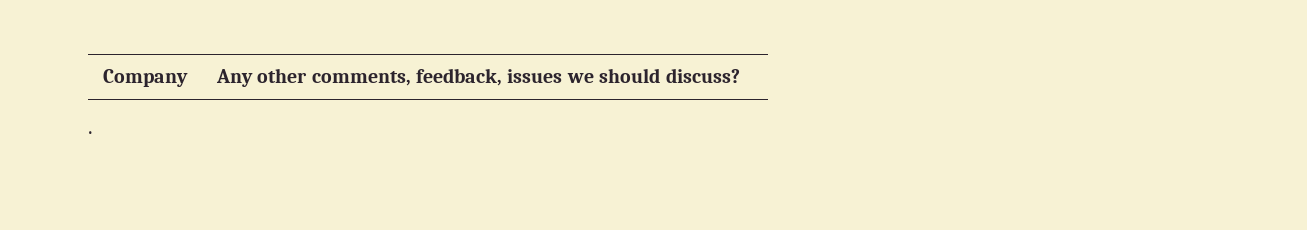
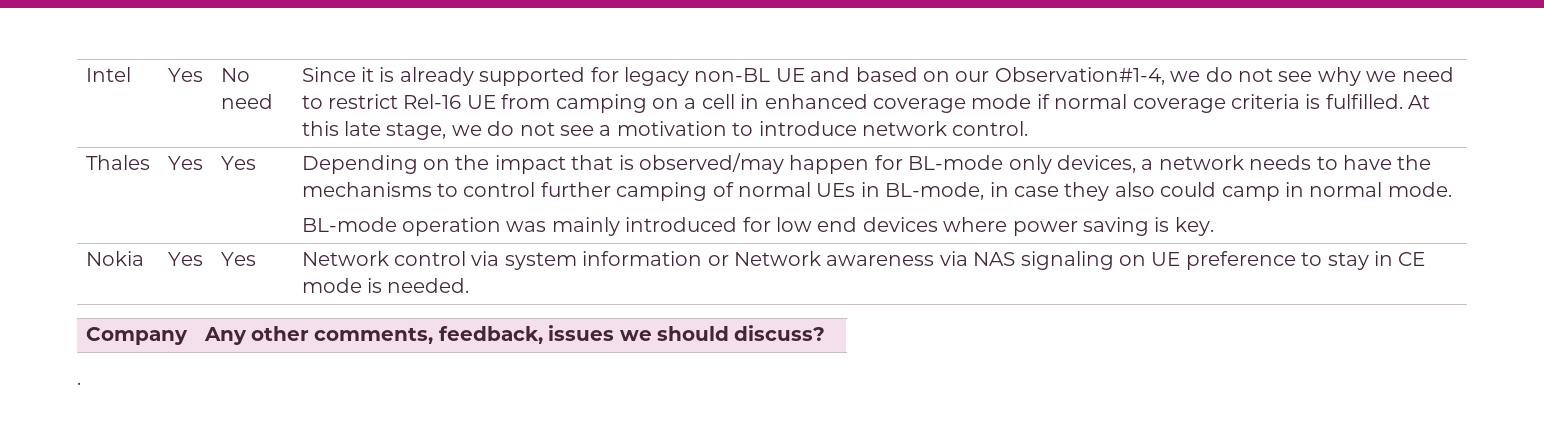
+ Intel | Yes | No need | Since it is already supported for legacy non-BL UE and based on our Observation#1-4, we do not see why we need to restrict Rel-16 UE from camping on a cell in enhanced coverage mode if normal coverage criteria is fulfilled. At this late stage, we do not see a motivation to introduce network control.
+ Thales | Yes | Yes | Depending on the impact that is observed/may happen for BL-mode only devices, a network needs to have the mechanisms to control further camping of normal UEs in BL-mode, in case they also could camp in normal mode.
+ BL-mode operation was mainly introduced for low end devices where power saving is key.
+ Nokia | Yes | Yes | Network control via system information or Network awareness via NAS signaling on UE preference to stay in CE mode is needed.

